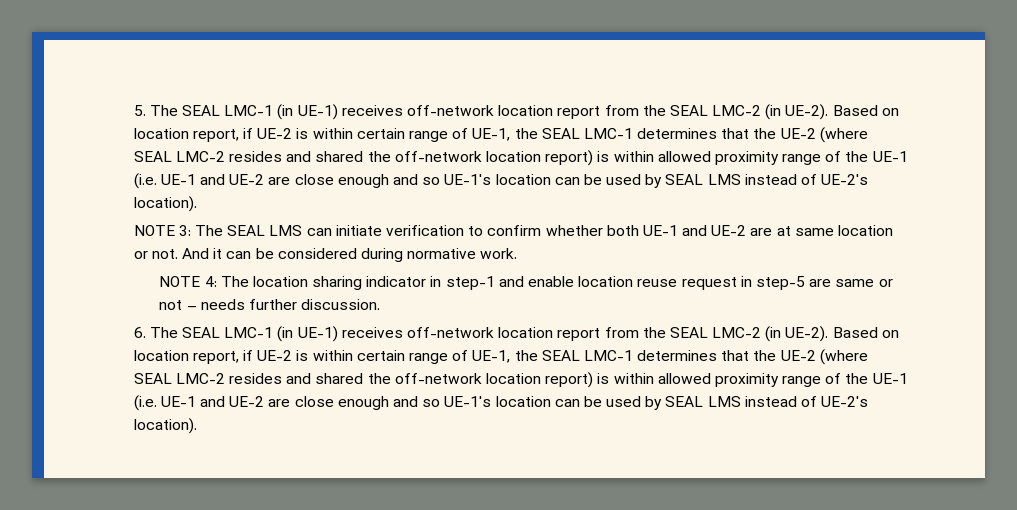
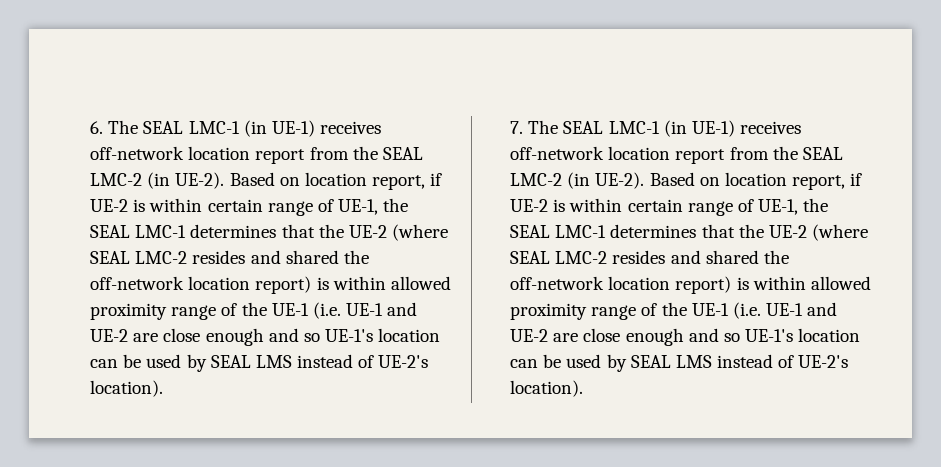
- 5. The SEAL LMC-1 (in UE-1) receives off-network location report from the SEAL LMC-2 (in UE-2).
+ 6. The SEAL LMC-1 (in UE-1) receives off-network location report from the SEAL LMC-2 (in UE-2).
- NOTE 3: The SEAL LMS can initiate verification to confirm whether both UE-1 and UE-2 are at same location or not. And it can be considered during normative work.
- NOTE 4: The location sharing indicator in step-1 and enable location reuse request in step-5 are same or not – needs further discussion.
- 6. The SEAL LMC-1 (in UE-1) receives off-network location report from the SEAL LMC-2 (in UE-2).
+ 7. The SEAL LMC-1 (in UE-1) receives off-network location report from the SEAL LMC-2 (in UE-2).

